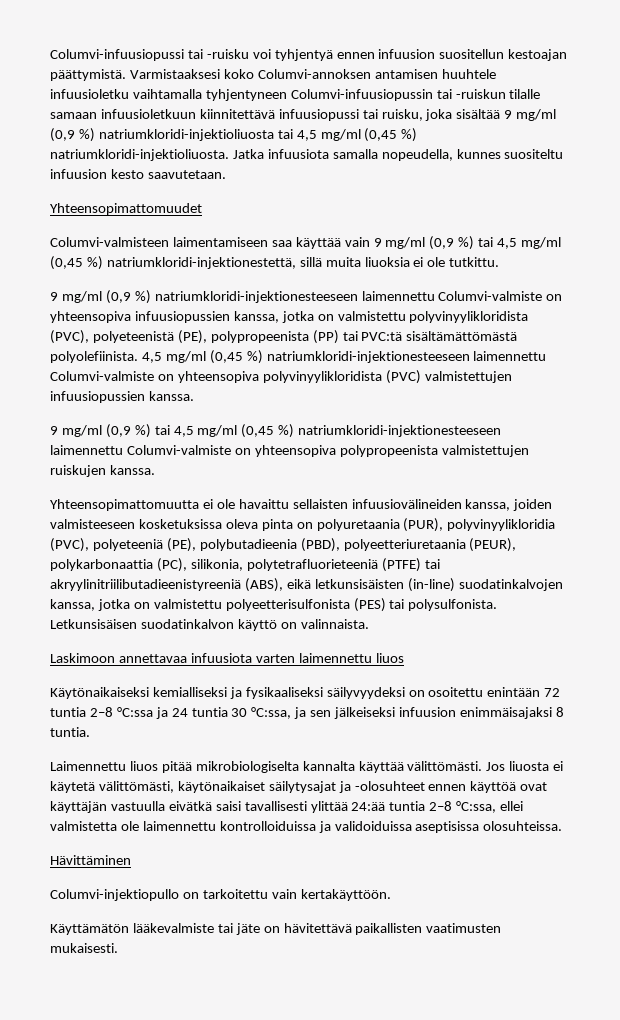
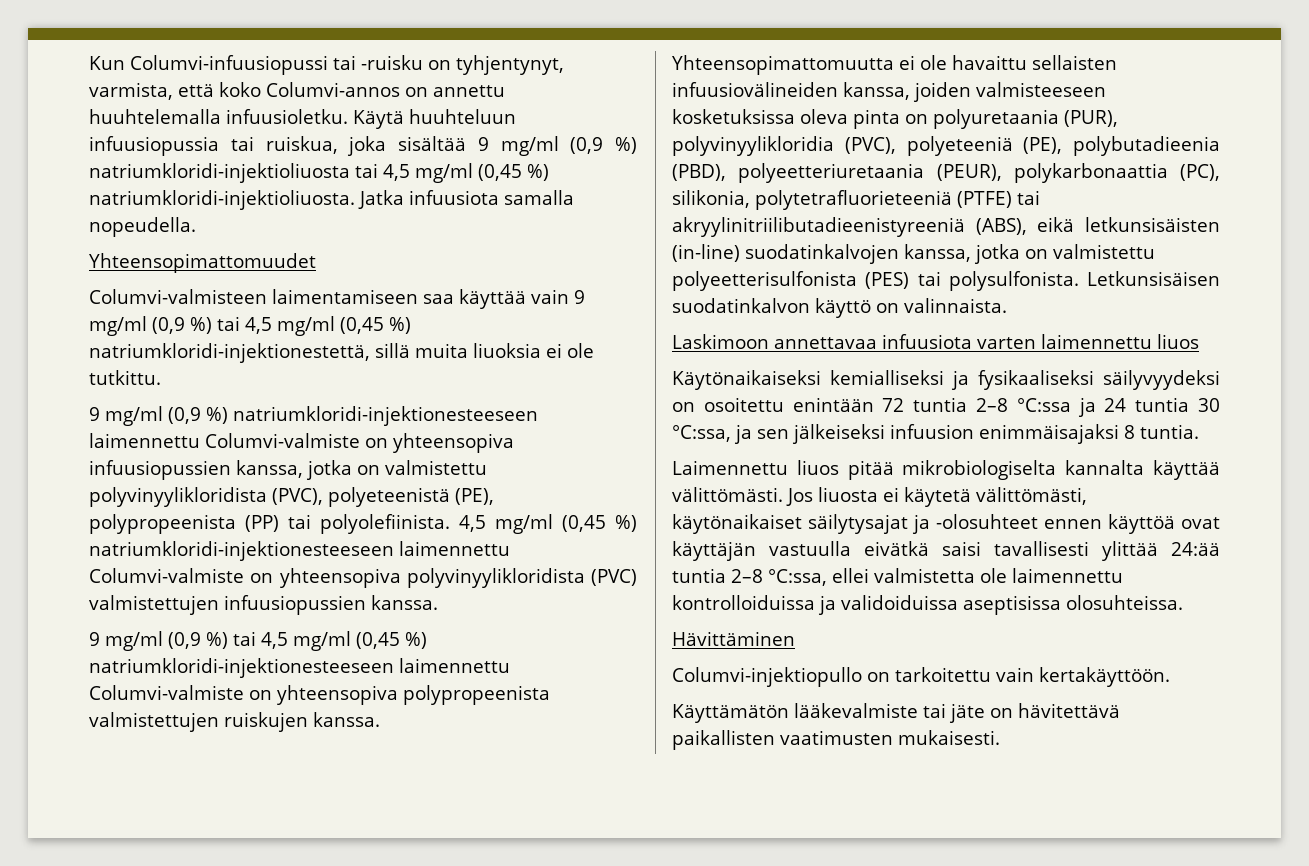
- Columvi-infuusiopussi tai -ruisku voi tyhjentyä ennen infuusion suositellun kestoajan päättymistä. Varmistaaksesi koko Columvi-annoksen antamisen huuhtele infuusioletku vaihtamalla tyhjentyneen Columvi-infuusiopussin tai -ruiskun tilalle samaan infuusioletkuun kiinnitettävä infuusiopussi tai ruisku, joka sisältää 9 mg/ml (0,9 %) natriumkloridi-injektioliuosta tai 4,5 mg/ml (0,45 %) natriumkloridi-injektioliuosta.
+ Kun Columvi-infuusiopussi tai -ruisku on tyhjentynyt, varmista, että koko Columvi-annos on annettu huuhtelemalla infuusioletku. Käytä huuhteluun infuusiopussia tai ruiskua, joka sisältää 9 mg/ml (0,9 %) natriumkloridi-injektioliuosta tai 4,5 mg/ml (0,45 %) natriumkloridi-injektioliuosta.
- Jatka infuusiota samalla nopeudella, kunnes suositeltu infuusion kesto saavutetaan.
+ Jatka infuusiota samalla nopeudella.
- 9 mg/ml (0,9 %) natriumkloridi-injektionesteeseen laimennettu Columvi-valmiste on yhteensopiva infuusiopussien kanssa, jotka on valmistettu polyvinyylikloridista (PVC), polyeteenistä (PE), polypropeenista (PP) tai PVC:tä sisältämättömästä polyolefiinista.
+ 9 mg/ml (0,9 %) natriumkloridi-injektionesteeseen laimennettu Columvi-valmiste on yhteensopiva infuusiopussien kanssa, jotka on valmistettu polyvinyylikloridista (PVC), polyeteenistä (PE), polypropeenista (PP) tai polyolefiinista.

